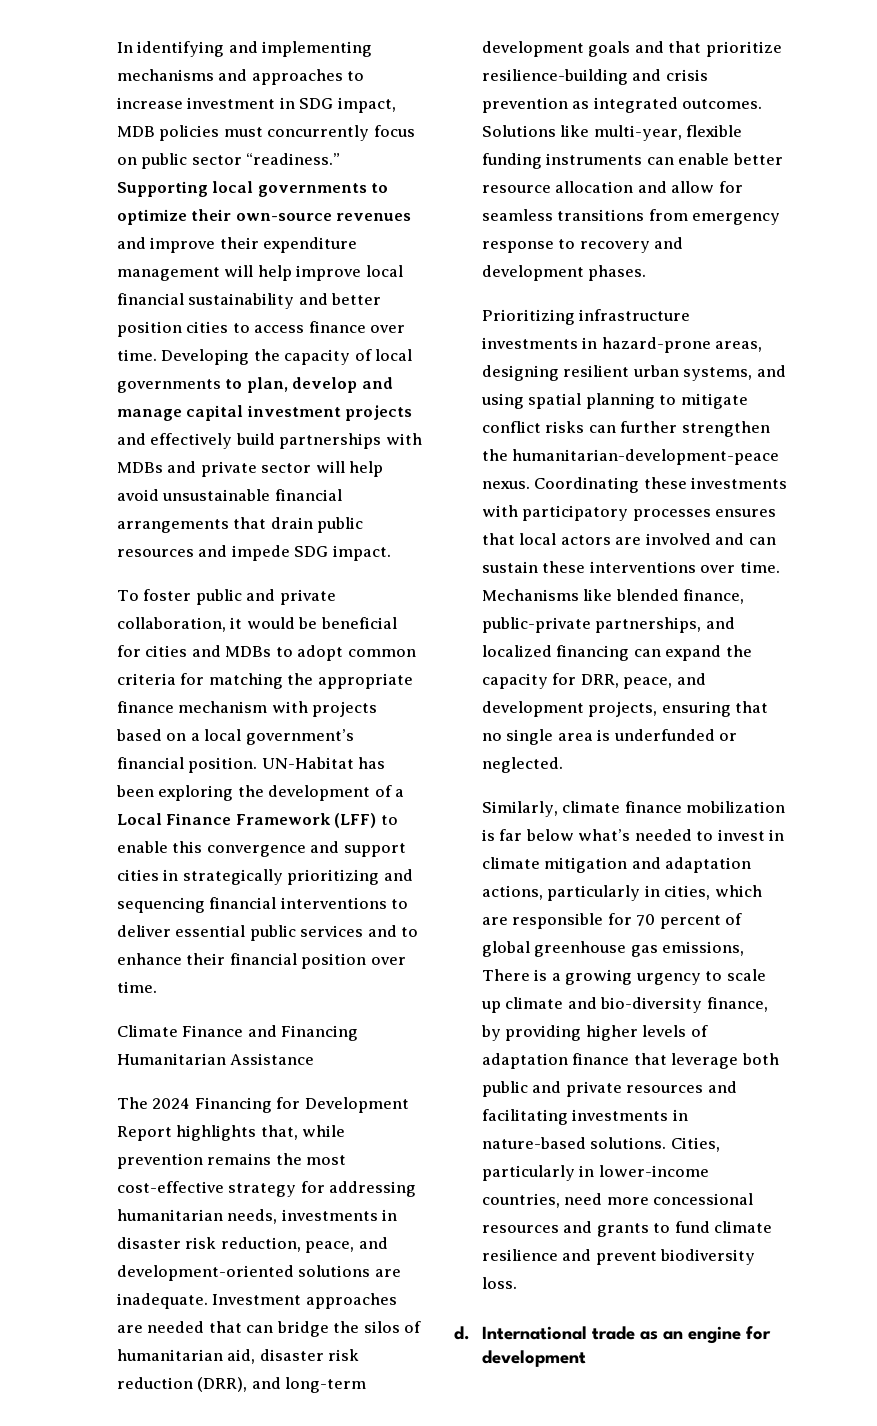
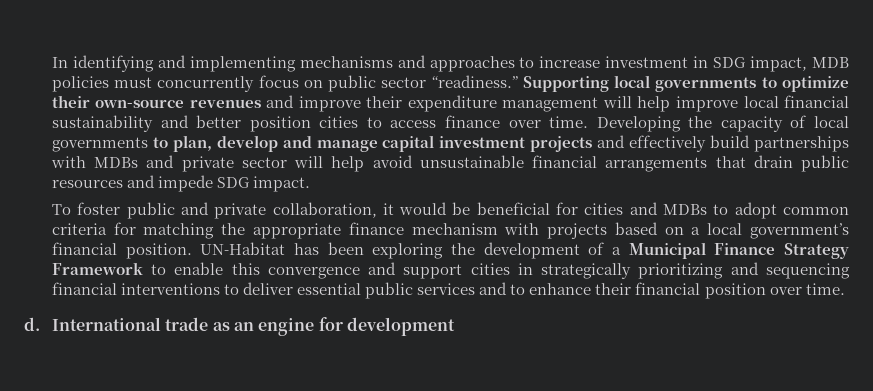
- UN-Habitat has been exploring the development of a Local Finance Framework (LFF) to enable this convergence and support cities in strategically prioritizing and sequencing financial interventions to deliver essential public services and to enhance their financial position over time.
+ UN-Habitat has been exploring the development of a Municipal Finance Strategy Framework to enable this convergence and support cities in strategically prioritizing and sequencing financial interventions to deliver essential public services and to enhance their financial position over time.
- Climate Finance and Financing Humanitarian Assistance
- The 2024 Financing for Development Report highlights that, while prevention remains the most cost-effective strategy for addressing humanitarian needs, investments in disaster risk reduction, peace, and development-oriented solutions are inadequate. Investment approaches are needed that can bridge the silos of humanitarian aid, disaster risk reduction (DRR), and long-term development goals and that prioritize resilience-building and crisis prevention as integrated outcomes. Solutions like multi-year, flexible funding instruments can enable better resource allocation and allow for seamless transitions from emergency response to recovery and development phases.
- Prioritizing infrastructure investments in hazard-prone areas, designing resilient urban systems, and using spatial planning to mitigate conflict risks can further strengthen the humanitarian-development-peace nexus. Coordinating these investments with participatory processes ensures that local actors are involved and can sustain these interventions over time. Mechanisms like blended finance, public-private partnerships, and localized financing can expand the capacity for DRR, peace, and development projects, ensuring that no single area is underfunded or neglected.
- Similarly, climate finance mobilization is far below what’s needed to invest in climate mitigation and adaptation actions, particularly in cities, which are responsible for 70 percent of global greenhouse gas emissions, There is a growing urgency to scale up climate and bio-diversity finance, by providing higher levels of adaptation finance that leverage both public and private resources and facilitating investments in nature-based solutions. Cities, particularly in lower-income countries, need more concessional resources and grants to fund climate resilience and prevent biodiversity loss.

